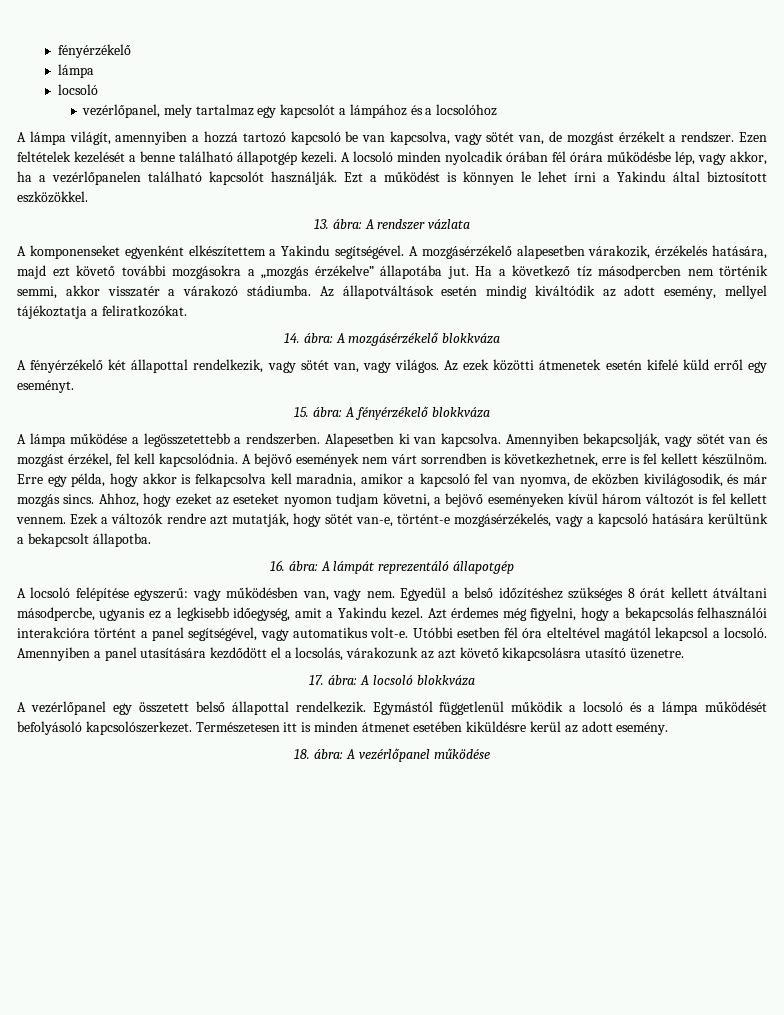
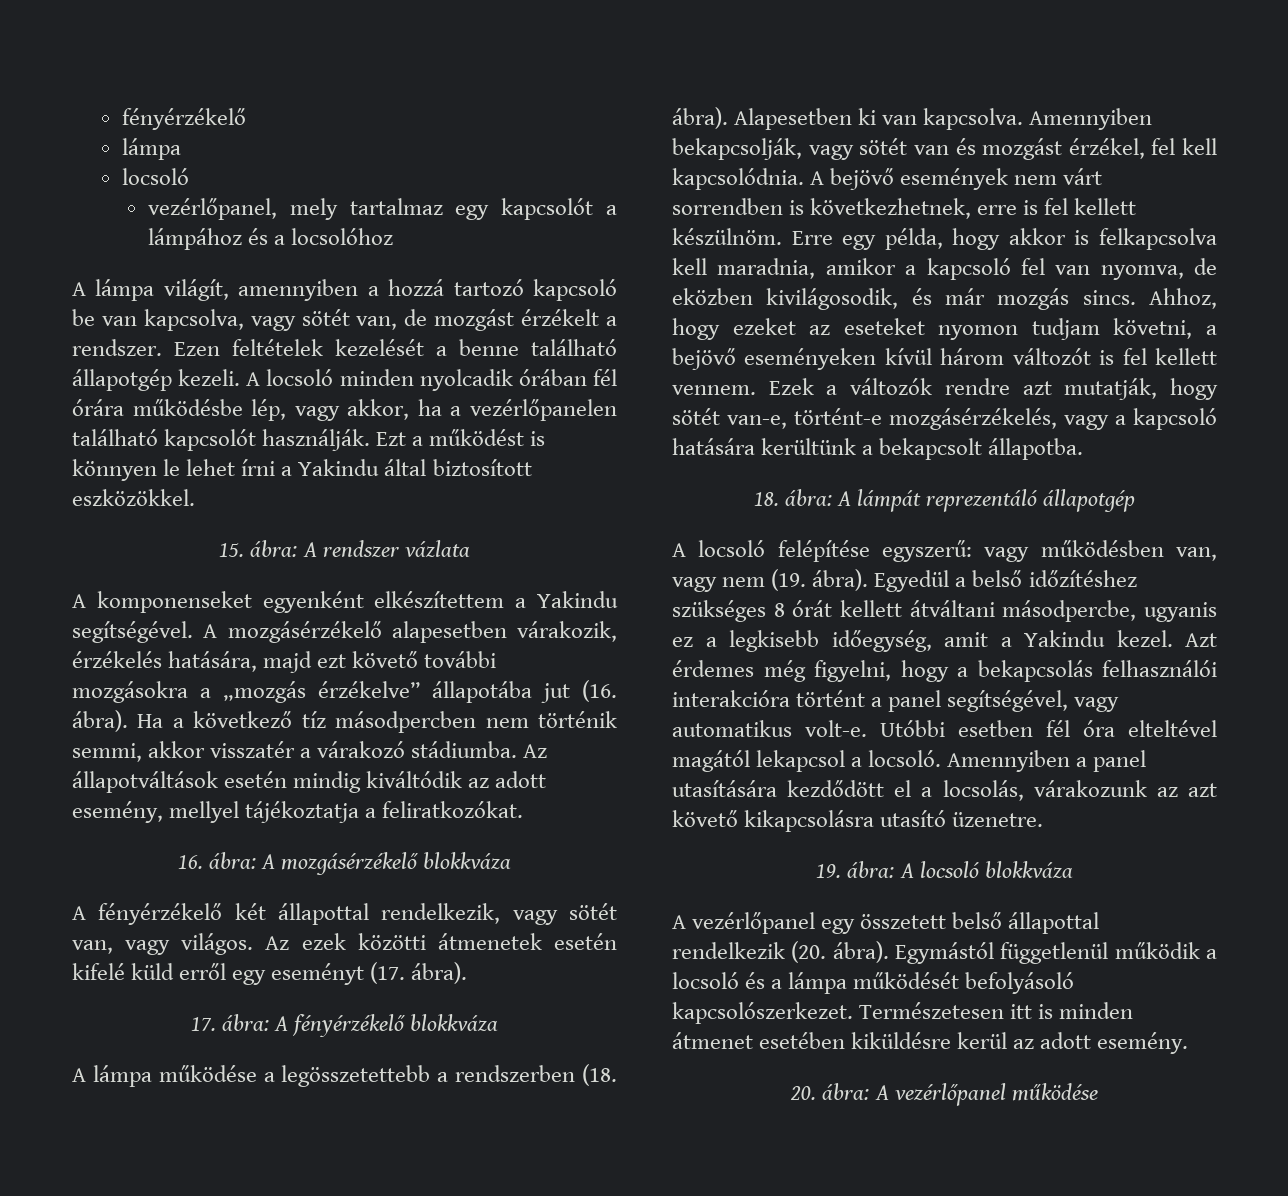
- 13. ábra: A rendszer vázlata
+ 15. ábra: A rendszer vázlata
- A mozgásérzékelő alapesetben várakozik, érzékelés hatására, majd ezt követő további mozgásokra a „mozgás érzékelve” állapotába jut.
+ A mozgásérzékelő alapesetben várakozik, érzékelés hatására, majd ezt követő további mozgásokra a „mozgás érzékelve” állapotába jut (16. ábra).
- 14. ábra: A mozgásérzékelő blokkváza
+ 16. ábra: A mozgásérzékelő blokkváza
- Az ezek közötti átmenetek esetén kifelé küld erről egy eseményt.
- 15. ábra: A fényérzékelő blokkváza
+ Az ezek közötti átmenetek esetén kifelé küld erről egy eseményt (17. ábra).
+ 17. ábra: A fényérzékelő blokkváza
- A lámpa működése a legösszetettebb a rendszerben.
+ A lámpa működése a legösszetettebb a rendszerben (18. ábra).
- 16. ábra: A lámpát reprezentáló állapotgép
+ 18. ábra: A lámpát reprezentáló állapotgép
- A locsoló felépítése egyszerű: vagy működésben van, vagy nem.
+ A locsoló felépítése egyszerű: vagy működésben van, vagy nem (19. ábra).
- 17. ábra: A locsoló blokkváza
+ 19. ábra: A locsoló blokkváza
- A vezérlőpanel egy összetett belső állapottal rendelkezik.
+ A vezérlőpanel egy összetett belső állapottal rendelkezik (20. ábra).
- 18. ábra: A vezérlőpanel működése
+ 20. ábra: A vezérlőpanel működése

